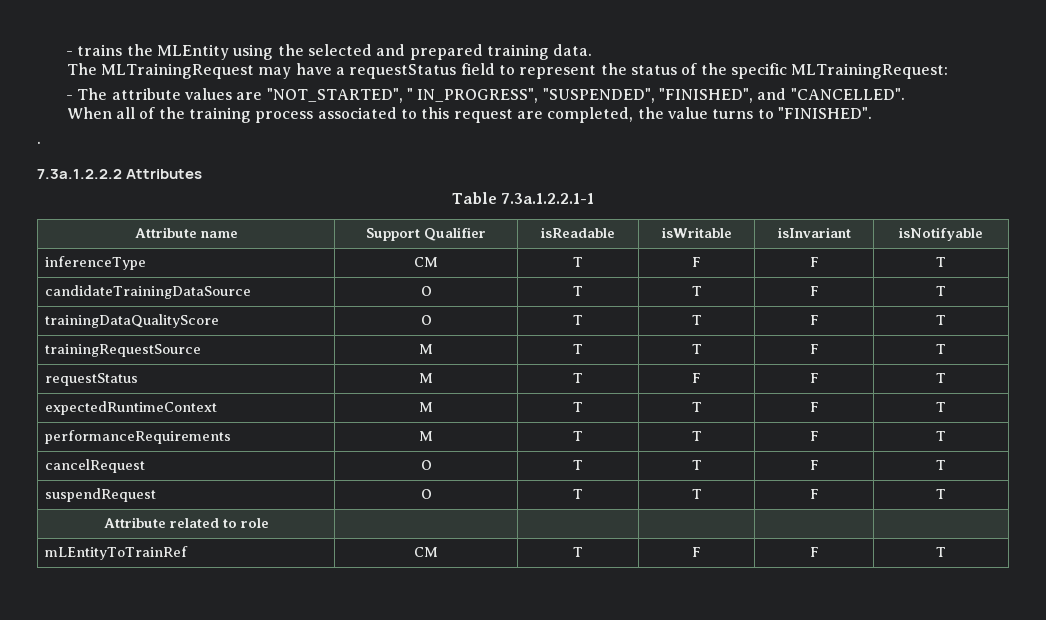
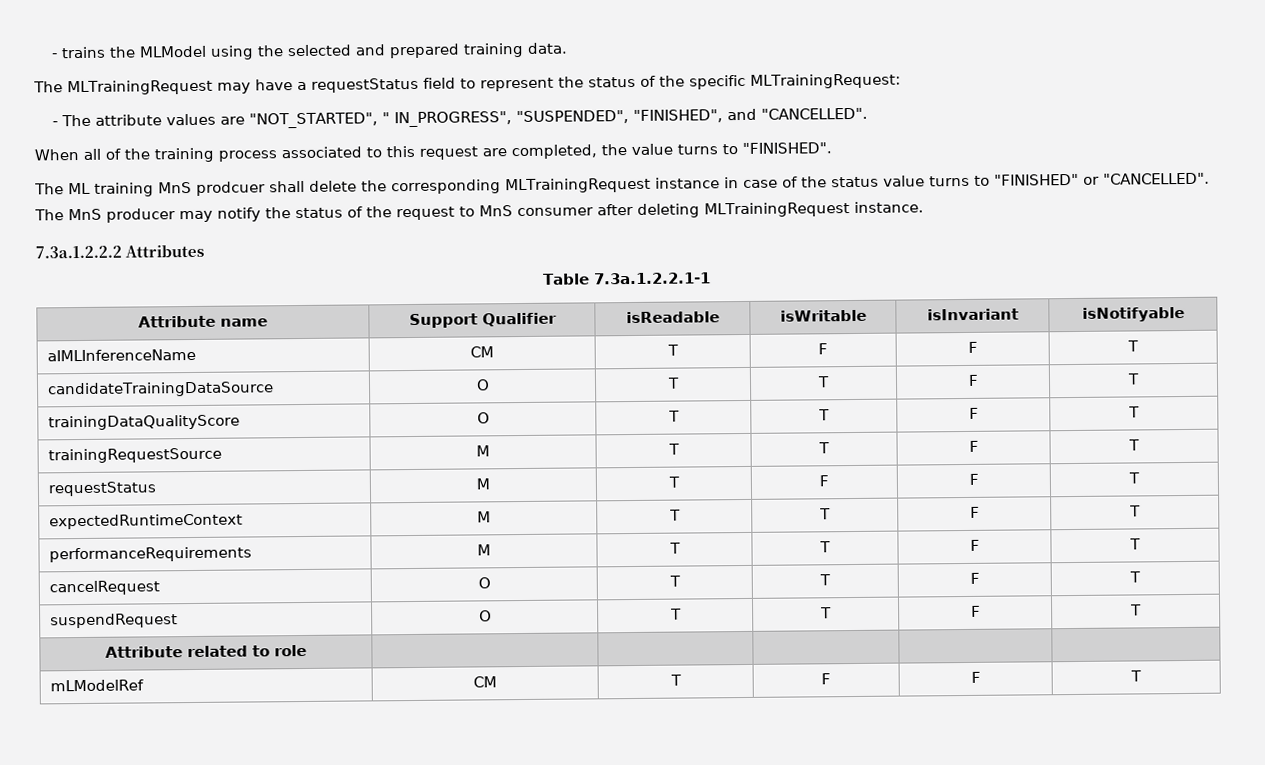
- - trains the MLEntity using the selected and prepared training data.
+ - trains the MLModel using the selected and prepared training data.
- .
+ The ML training MnS prodcuer shall delete the corresponding MLTrainingRequest instance in case of the status value turns to "FINISHED" or "CANCELLED". The MnS producer may notify the status of the request to MnS consumer after deleting MLTrainingRequest instance.
- inferenceType | CM | T | F | F | T
+ aIMLInferenceName | CM | T | F | F | T
- mLEntityToTrainRef | CM | T | F | F | T
+ mLModelRef | CM | T | F | F | T

